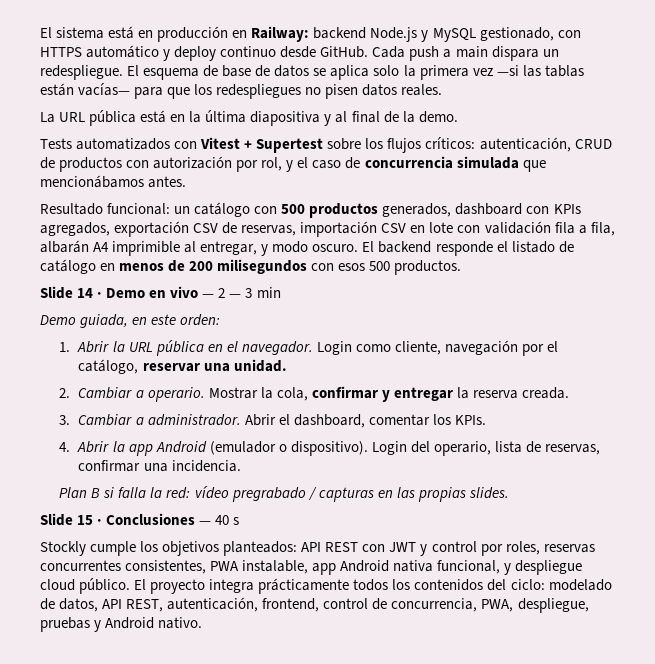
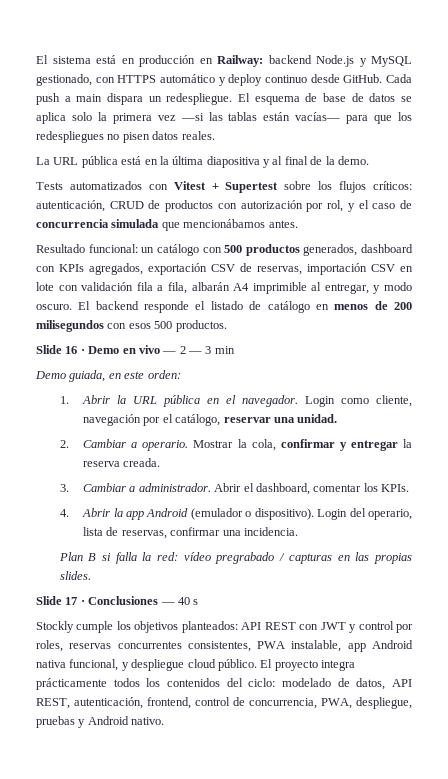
- Slide 14 · Demo en vivo — 2 — 3 min
+ Slide 16 · Demo en vivo — 2 — 3 min
- Slide 15 · Conclusiones — 40 s
+ Slide 17 · Conclusiones — 40 s

